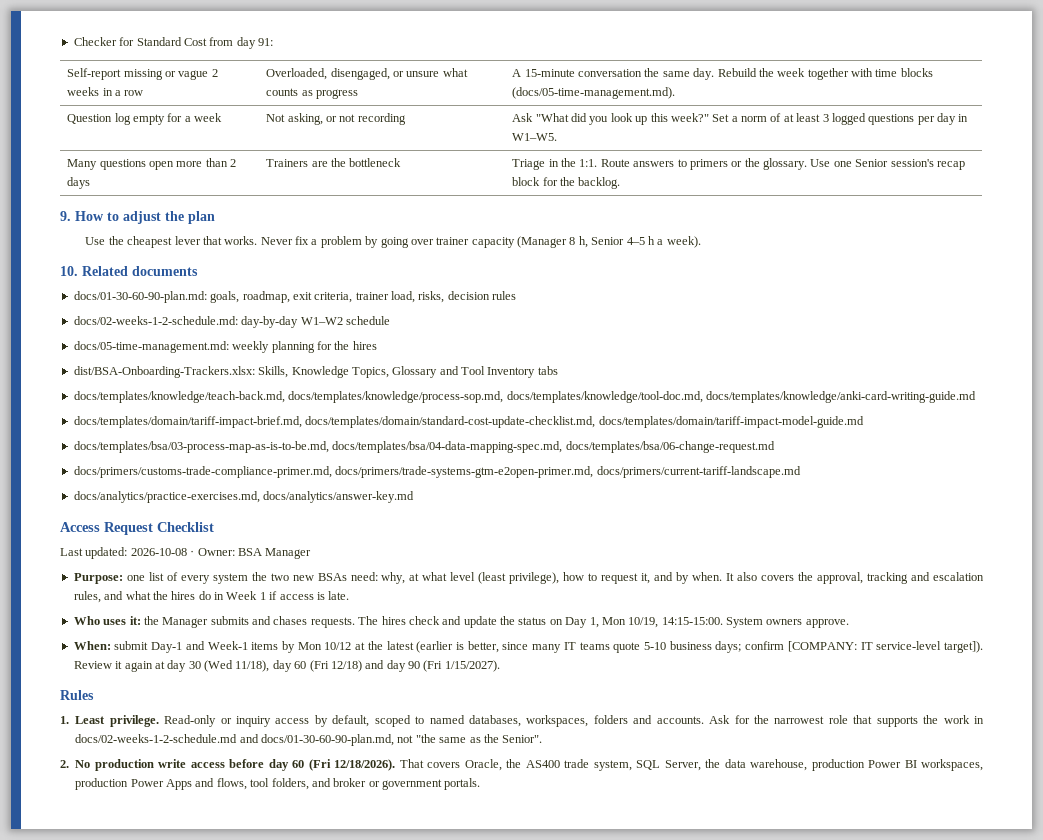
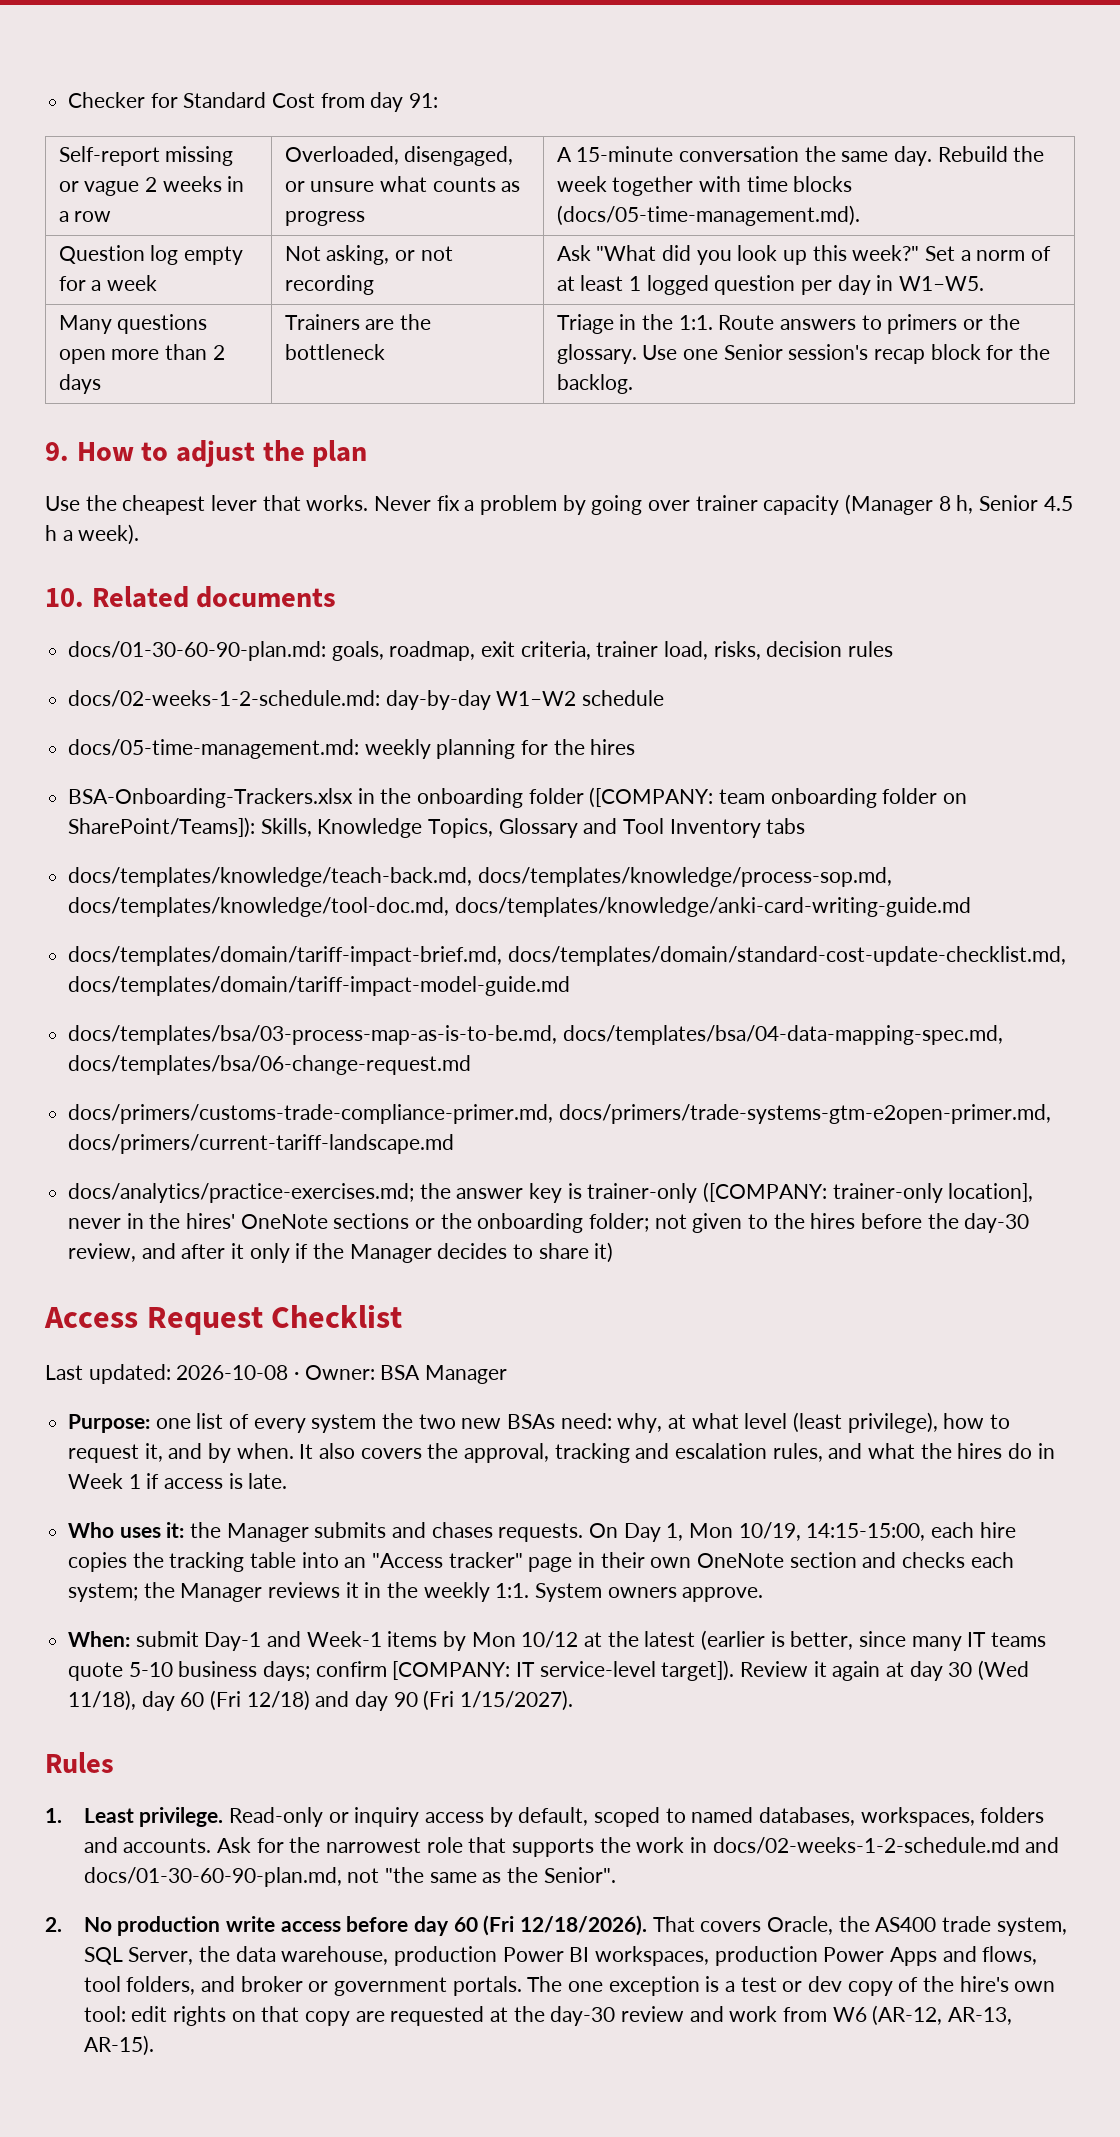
- Question log empty for a week | Not asking, or not recording | Ask "What did you look up this week?" Set a norm of at least 3 logged questions per day in W1–W5.
+ Question log empty for a week | Not asking, or not recording | Ask "What did you look up this week?" Set a norm of at least 1 logged question per day in W1–W5.
- Never fix a problem by going over trainer capacity (Manager 8 h, Senior 4–5 h a week).
+ Never fix a problem by going over trainer capacity (Manager 8 h, Senior 4.5 h a week).
- dist/BSA-Onboarding-Trackers.xlsx: Skills, Knowledge Topics, Glossary and Tool Inventory tabs
+ BSA-Onboarding-Trackers.xlsx in the onboarding folder ([COMPANY: team onboarding folder on SharePoint/Teams]): Skills, Knowledge Topics, Glossary and Tool Inventory tabs
- docs/analytics/practice-exercises.md, docs/analytics/answer-key.md
+ docs/analytics/practice-exercises.md; the answer key is trainer-only ([COMPANY: trainer-only location], never in the hires' OneNote sections or the onboarding folder; not given to the hires before the day-30 review, and after it only if the Manager decides to share it)
- The hires check and update the status on Day 1, Mon 10/19, 14:15-15:00.
+ On Day 1, Mon 10/19, 14:15-15:00, each hire copies the tracking table into an "Access tracker" page in their own OneNote section and checks each system; the Manager reviews it in the weekly 1:1.
+ The one exception is a test or dev copy of the hire's own tool: edit rights on that copy are requested at the day-30 review and work from W6 (AR-12, AR-13, AR-15).

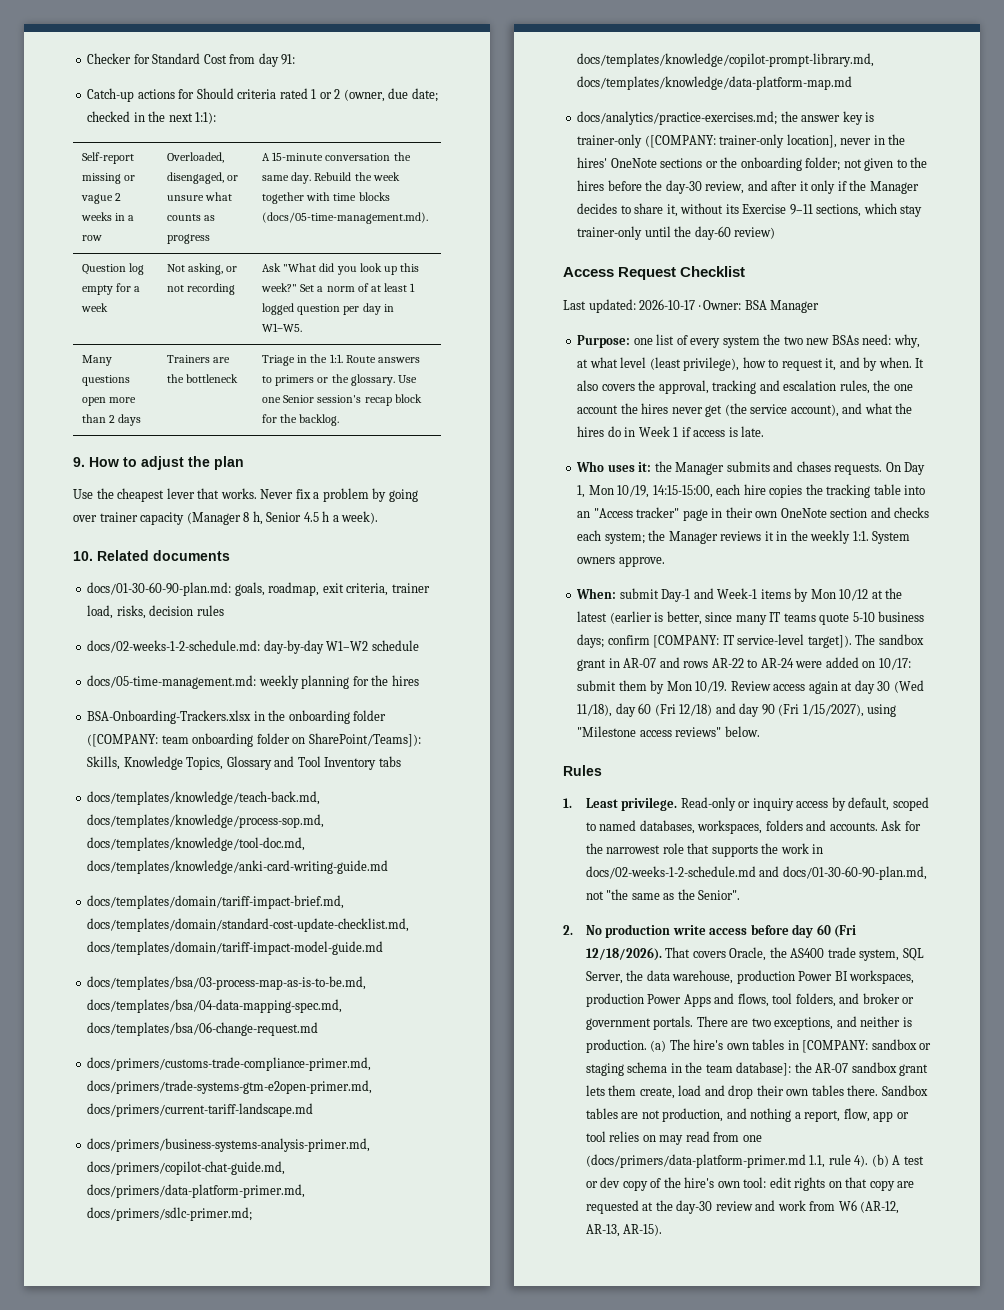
+ Catch-up actions for Should criteria rated 1 or 2 (owner, due date; checked in the next 1:1):
+ docs/primers/business-systems-analysis-primer.md, docs/primers/copilot-chat-guide.md, docs/primers/data-platform-primer.md, docs/primers/sdlc-primer.md; docs/templates/knowledge/copilot-prompt-library.md, docs/templates/knowledge/data-platform-map.md
- docs/analytics/practice-exercises.md; the answer key is trainer-only ([COMPANY: trainer-only location], never in the hires' OneNote sections or the onboarding folder; not given to the hires before the day-30 review, and after it only if the Manager decides to share it)
+ docs/analytics/practice-exercises.md; the answer key is trainer-only ([COMPANY: trainer-only location], never in the hires' OneNote sections or the onboarding folder; not given to the hires before the day-30 review, and after it only if the Manager decides to share it, without its Exercise 9–11 sections, which stay trainer-only until the day-60 review)
- Last updated: 2026-10-08 · Owner: BSA Manager
+ Last updated: 2026-10-17 · Owner: BSA Manager
- It also covers the approval, tracking and escalation rules, and what the hires do in Week 1 if access is late.
+ It also covers the approval, tracking and escalation rules, the one account the hires never get (the service account), and what the hires do in Week 1 if access is late.
- Review it again at day 30 (Wed 11/18), day 60 (Fri 12/18) and day 90 (Fri 1/15/2027).
+ The sandbox grant in AR-07 and rows AR-22 to AR-24 were added on 10/17: submit them by Mon 10/19. Review access again at day 30 (Wed 11/18), day 60 (Fri 12/18) and day 90 (Fri 1/15/2027), using "Milestone access reviews" below.
- The one exception is a test or dev copy of the hire's own tool: edit rights on that copy are requested at the day-30 review and work from W6 (AR-12, AR-13, AR-15).
+ There are two exceptions, and neither is production. (a) The hire's own tables in [COMPANY: sandbox or staging schema in the team database]: the AR-07 sandbox grant lets them create, load and drop their own tables there. Sandbox tables are not production, and nothing a report, flow, app or tool relies on may read from one (docs/primers/data-platform-primer.md 1.1, rule 4). (b) A test or dev copy of the hire's own tool: edit rights on that copy are requested at the day-30 review and work from W6 (AR-12, AR-13, AR-15).

